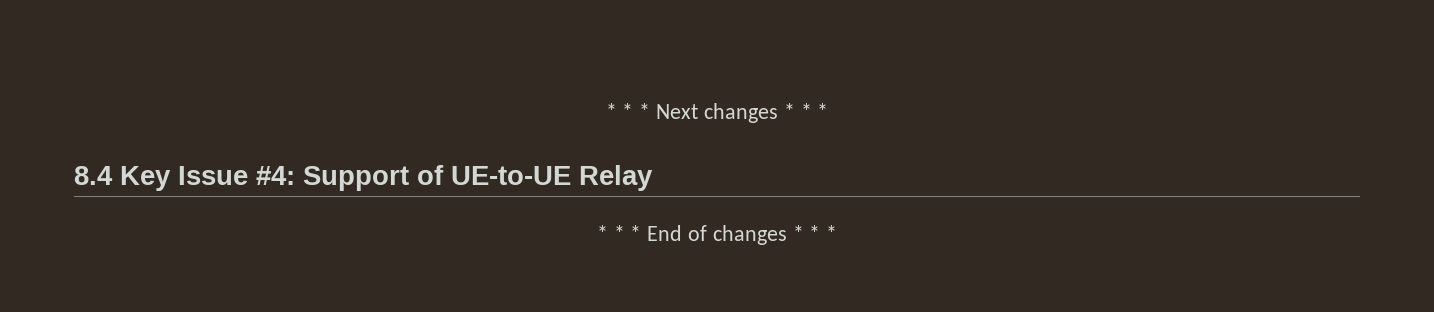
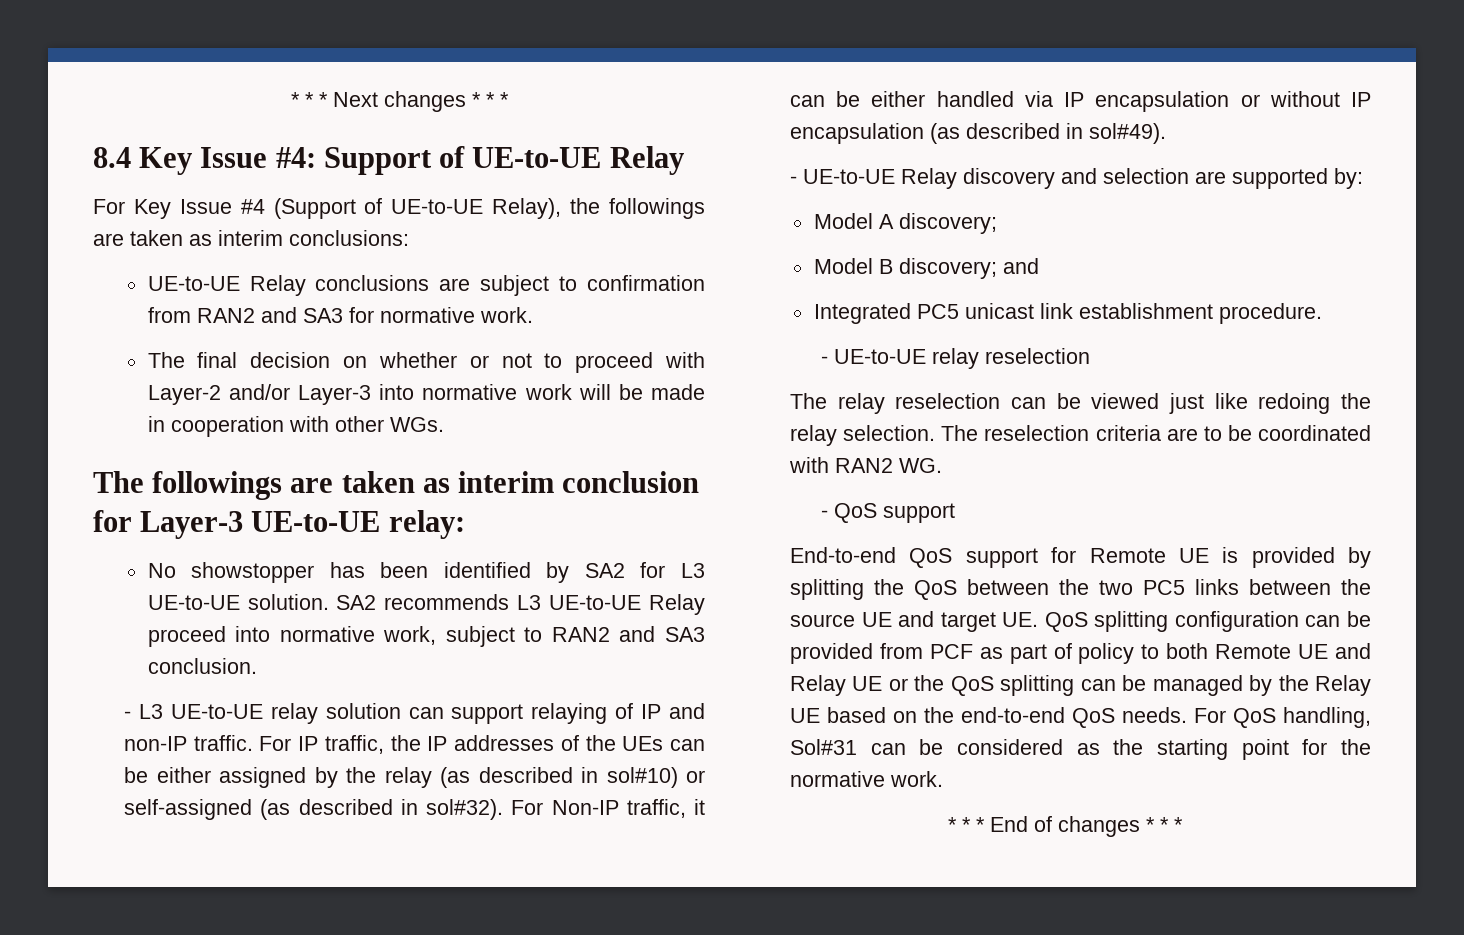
+ For Key Issue #4 (Support of UE-to-UE Relay), the followings are taken as interim conclusions:
+ UE-to-UE Relay conclusions are subject to confirmation from RAN2 and SA3 for normative work.
+ The final decision on whether or not to proceed with Layer-2 and/or Layer-3 into normative work will be made in cooperation with other WGs.
+ The followings are taken as interim conclusion for Layer-3 UE-to-UE relay:
+ No showstopper has been identified by SA2 for L3 UE-to-UE solution. SA2 recommends L3 UE-to-UE Relay proceed into normative work, subject to RAN2 and SA3 conclusion.
+ - L3 UE-to-UE relay solution can support relaying of IP and non-IP traffic. For IP traffic, the IP addresses of the UEs can be either assigned by the relay (as described in sol#10) or self-assigned (as described in sol#32). For Non-IP traffic, it can be either handled via IP encapsulation or without IP encapsulation (as described in sol#49).
+ - UE-to-UE Relay discovery and selection are supported by:
+ Model A discovery;
+ Model B discovery; and
+ Integrated PC5 unicast link establishment procedure.
+ - UE-to-UE relay reselection
+ The relay reselection can be viewed just like redoing the relay selection. The reselection criteria are to be coordinated with RAN2 WG.
+ - QoS support
+ End-to-end QoS support for Remote UE is provided by splitting the QoS between the two PC5 links between the source UE and target UE. QoS splitting configuration can be provided from PCF as part of policy to both Remote UE and Relay UE or the QoS splitting can be managed by the Relay UE based on the end-to-end QoS needs. For QoS handling, Sol#31 can be considered as the starting point for the normative work.

